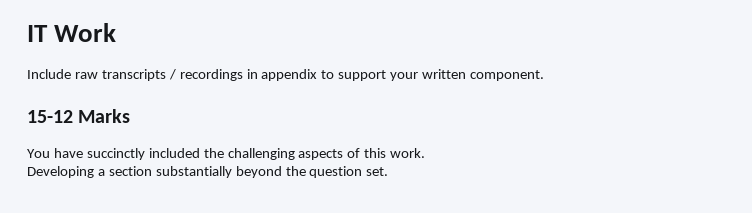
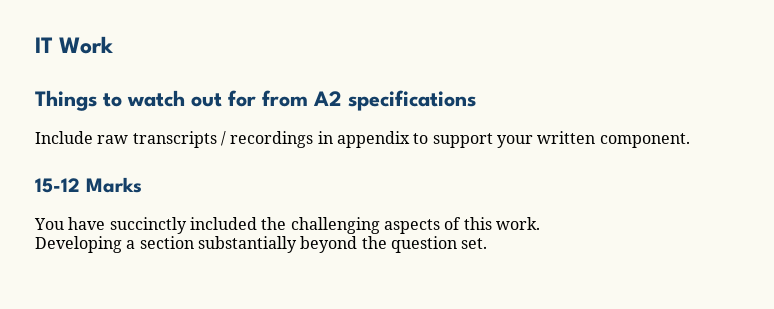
+ Things to watch out for from A2 specifications

